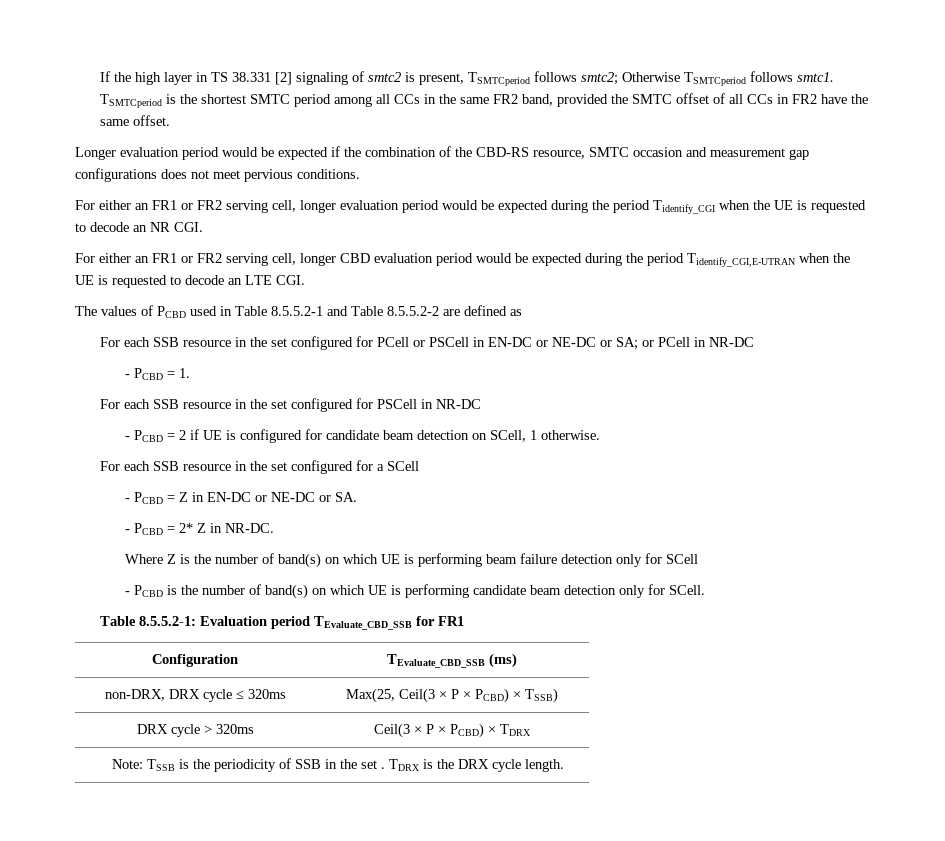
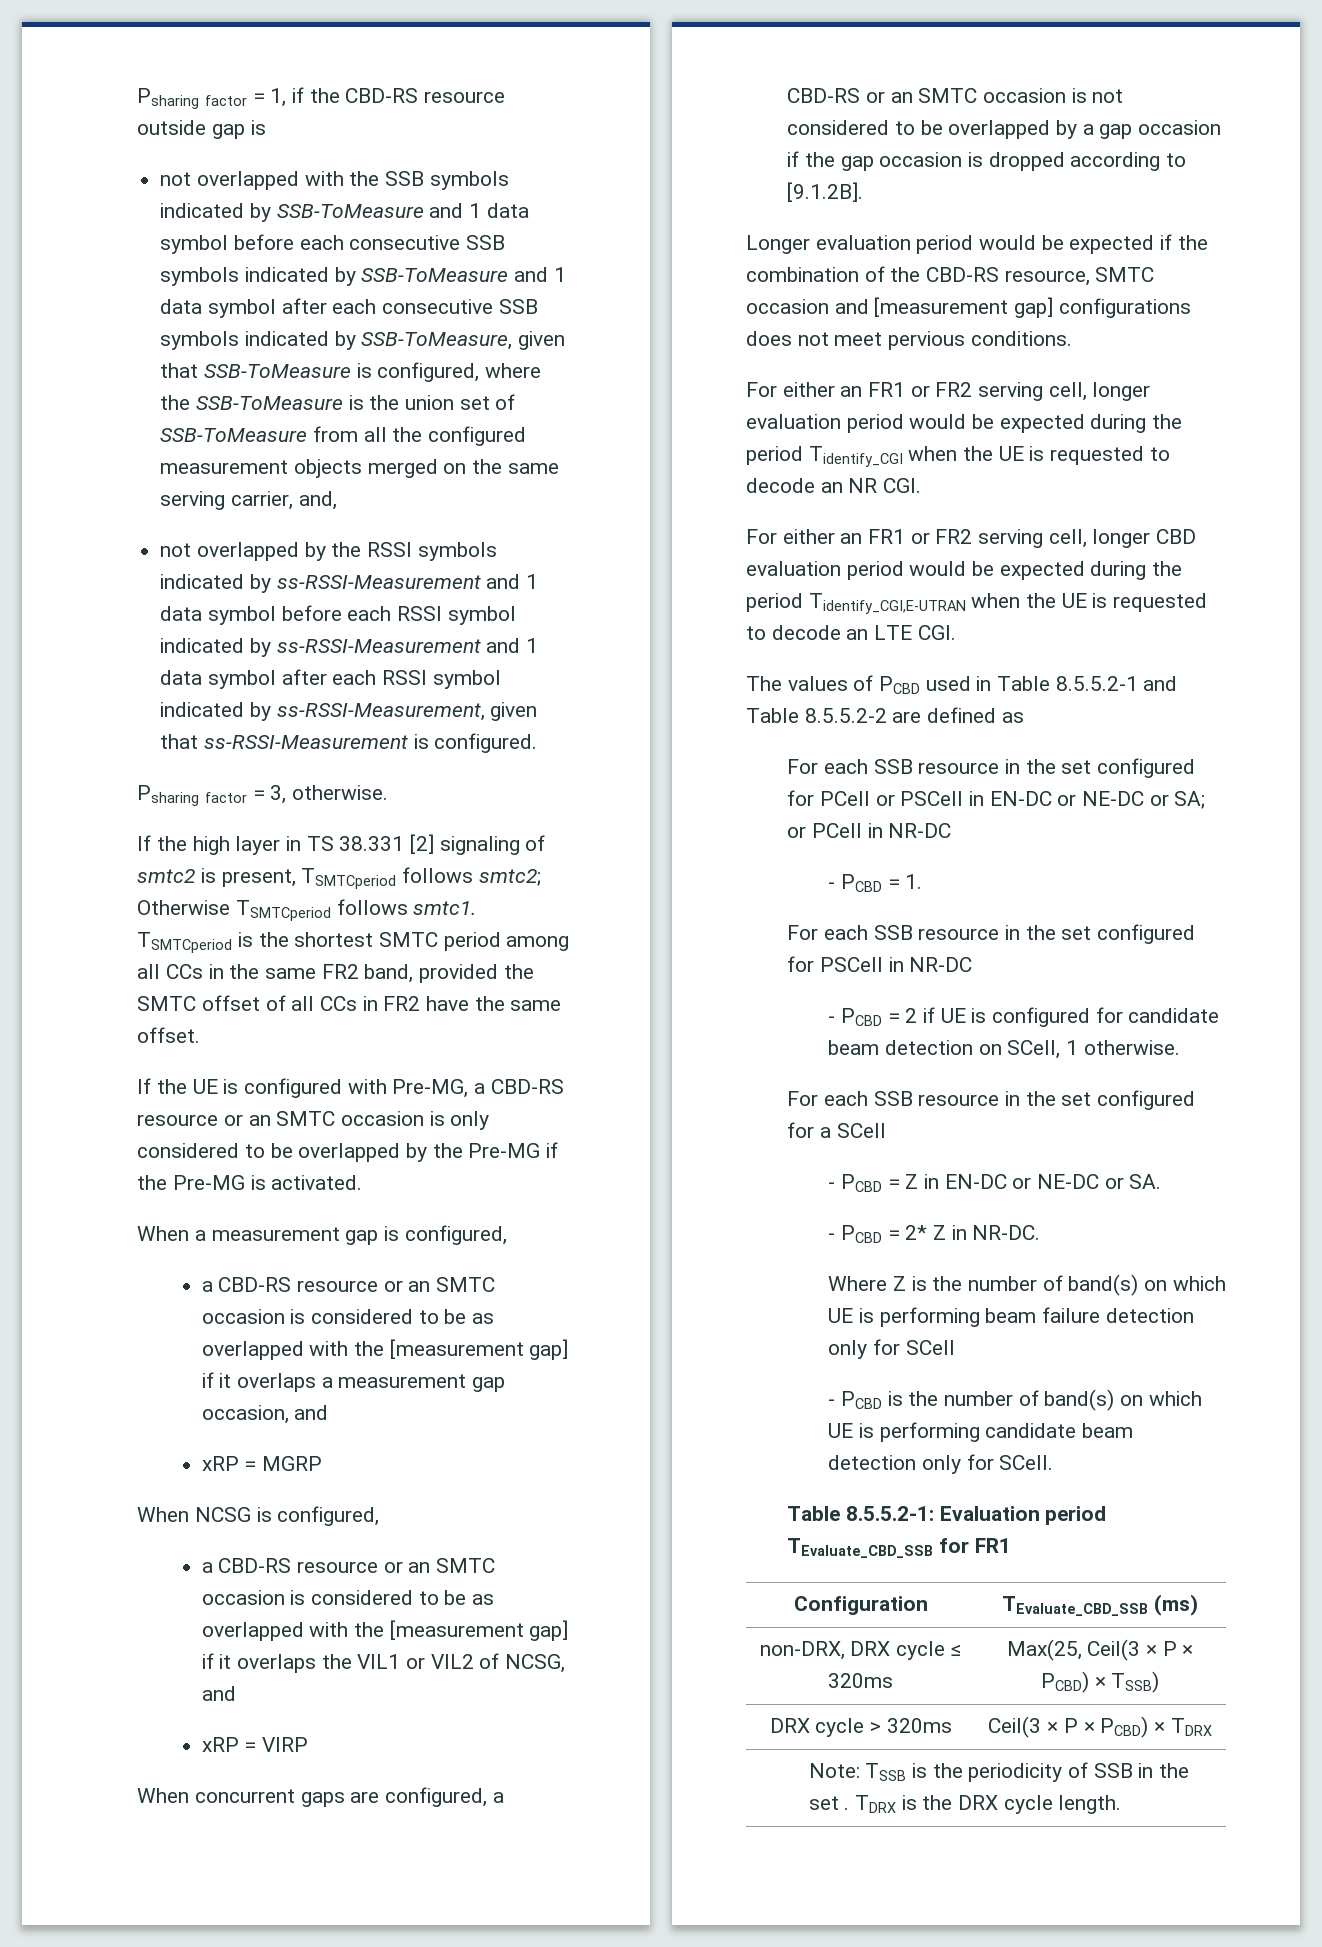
+ Psharing factor = 1, if the CBD-RS resource outside gap is
+ not overlapped with the SSB symbols indicated by SSB-ToMeasure and 1 data symbol before each consecutive SSB symbols indicated by SSB-ToMeasure and 1 data symbol after each consecutive SSB symbols indicated by SSB-ToMeasure, given that SSB-ToMeasure is configured, where the SSB-ToMeasure is the union set of SSB-ToMeasure from all the configured measurement objects merged on the same serving carrier, and,
+ not overlapped by the RSSI symbols indicated by ss-RSSI-Measurement and 1 data symbol before each RSSI symbol indicated by ss-RSSI-Measurement and 1 data symbol after each RSSI symbol indicated by ss-RSSI-Measurement, given that ss-RSSI-Measurement is configured.
+ Psharing factor = 3, otherwise.
+ If the UE is configured with Pre-MG, a CBD-RS resource or an SMTC occasion is only considered to be overlapped by the Pre-MG if the Pre-MG is activated.
+ When a measurement gap is configured,
+ a CBD-RS resource or an SMTC occasion is considered to be as overlapped with the [measurement gap] if it overlaps a measurement gap occasion, and
+ xRP = MGRP
+ When NCSG is configured,
+ a CBD-RS resource or an SMTC occasion is considered to be as overlapped with the [measurement gap] if it overlaps the VIL1 or VIL2 of NCSG, and
+ xRP = VIRP
+ When concurrent gaps are configured, a CBD-RS or an SMTC occasion is not considered to be overlapped by a gap occasion if the gap occasion is dropped according to [9.1.2B].
- Longer evaluation period would be expected if the combination of the CBD-RS resource, SMTC occasion and measurement gap configurations does not meet pervious conditions.
+ Longer evaluation period would be expected if the combination of the CBD-RS resource, SMTC occasion and [measurement gap] configurations does not meet pervious conditions.

